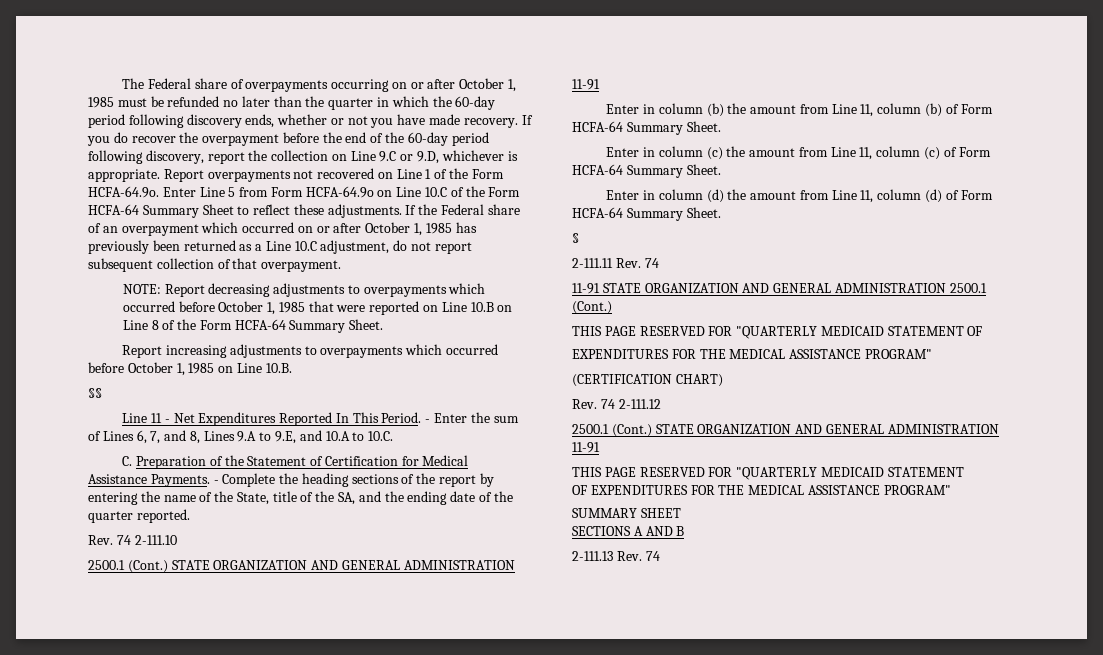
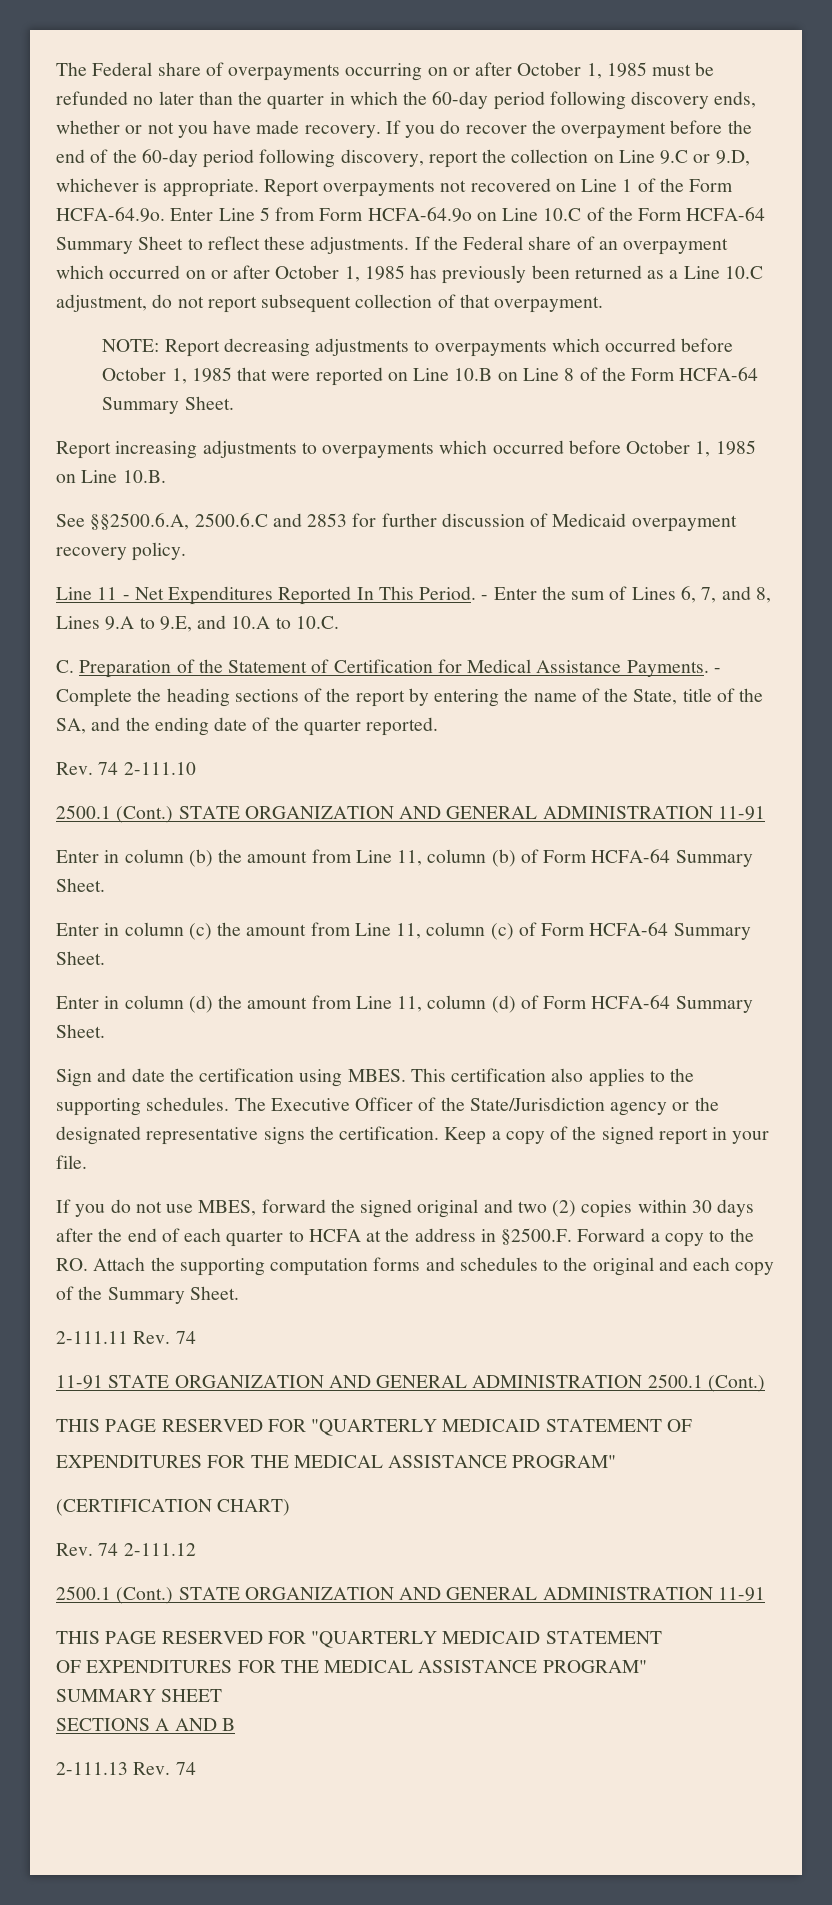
- §§
+ See §§2500.6.A, 2500.6.C and 2853 for further discussion of Medicaid overpayment recovery policy.
- §
+ Sign and date the certification using MBES. This certification also applies to the supporting schedules. The Executive Officer of the State/Jurisdiction agency or the designated representative signs the certification. Keep a copy of the signed report in your file.
+ If you do not use MBES, forward the signed original and two (2) copies within 30 days after the end of each quarter to HCFA at the address in §2500.F. Forward a copy to the RO. Attach the supporting computation forms and schedules to the original and each copy of the Summary Sheet.

